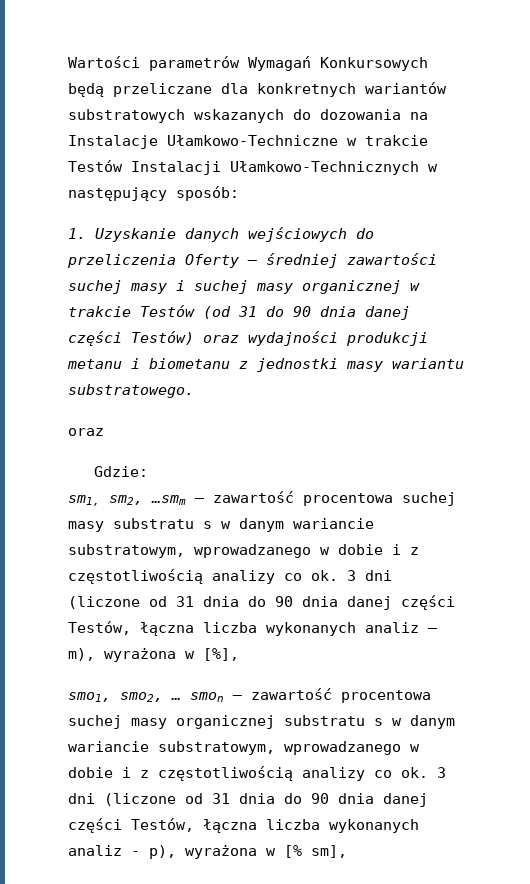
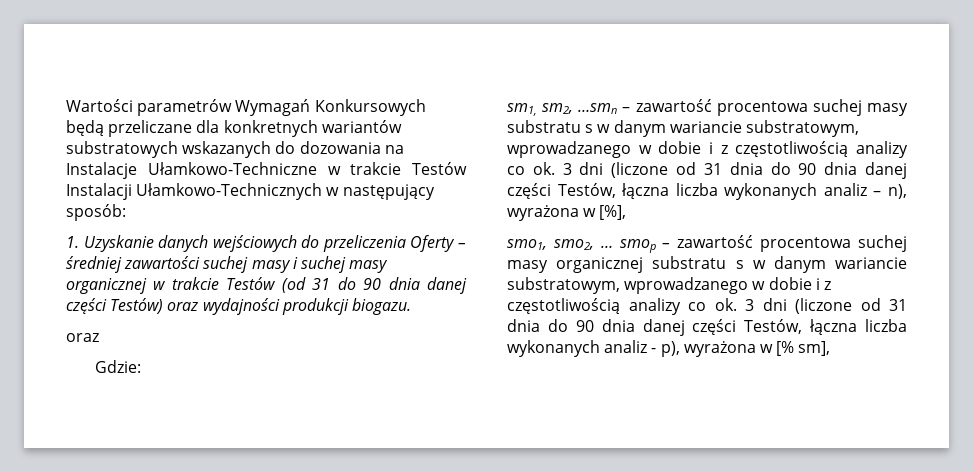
- 1. Uzyskanie danych wejściowych do przeliczenia Oferty – średniej zawartości suchej masy i suchej masy organicznej w trakcie Testów (od 31 do 90 dnia danej części Testów) oraz wydajności produkcji metanu i biometanu z jednostki masy wariantu substratowego.
+ 1. Uzyskanie danych wejściowych do przeliczenia Oferty – średniej zawartości suchej masy i suchej masy organicznej w trakcie Testów (od 31 do 90 dnia danej części Testów) oraz wydajności produkcji biogazu.
- sm1, sm2, …smm – zawartość procentowa suchej masy substratu s w danym wariancie substratowym, wprowadzanego w dobie i z częstotliwością analizy co ok.
+ sm1, sm2, …smn – zawartość procentowa suchej masy substratu s w danym wariancie substratowym, wprowadzanego w dobie i z częstotliwością analizy co ok.
- 3 dni (liczone od 31 dnia do 90 dnia danej części Testów, łączna liczba wykonanych analiz – m), wyrażona w [%],
+ 3 dni (liczone od 31 dnia do 90 dnia danej części Testów, łączna liczba wykonanych analiz – n), wyrażona w [%],
- smo1, smo2, … smon – zawartość procentowa suchej masy organicznej substratu s w danym wariancie substratowym, wprowadzanego w dobie i z częstotliwością analizy co ok.
+ smo1, smo2, … smop – zawartość procentowa suchej masy organicznej substratu s w danym wariancie substratowym, wprowadzanego w dobie i z częstotliwością analizy co ok.

